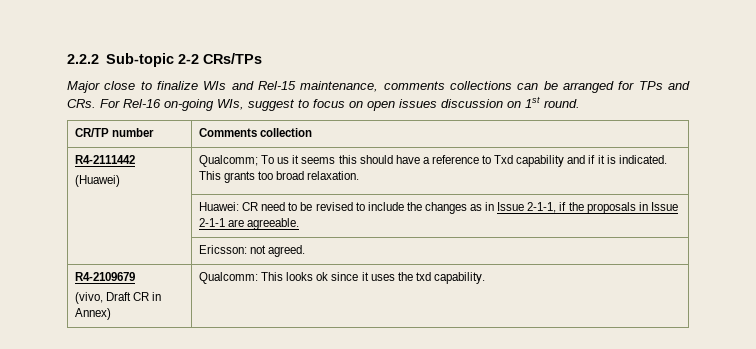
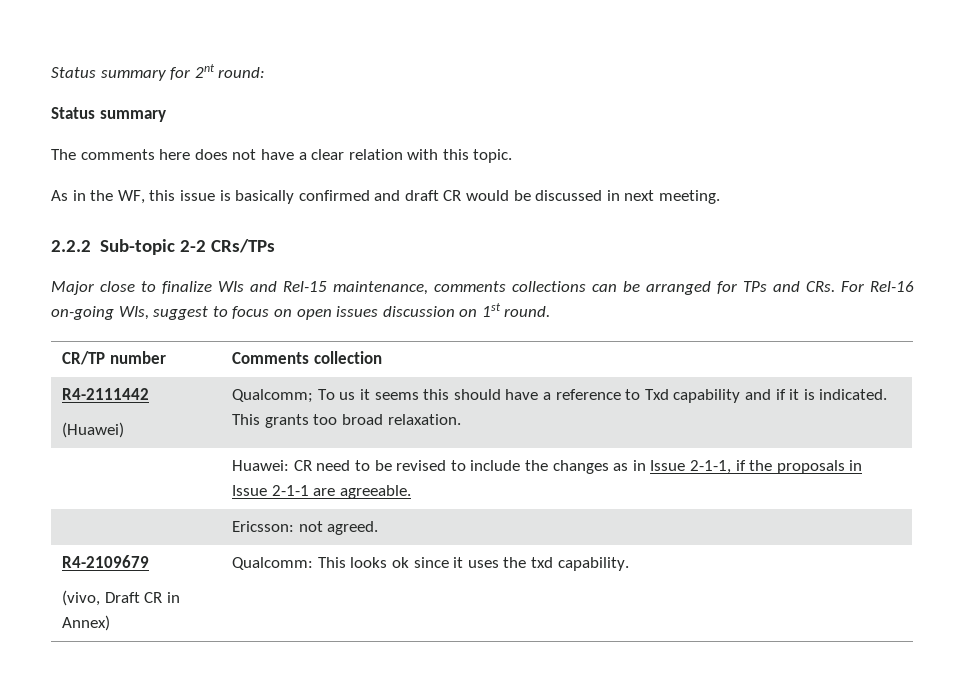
+ Status summary for 2nt round:
+ Status summary
+ The comments here does not have a clear relation with this topic.
+ As in the WF, this issue is basically confirmed and draft CR would be discussed in next meeting.

